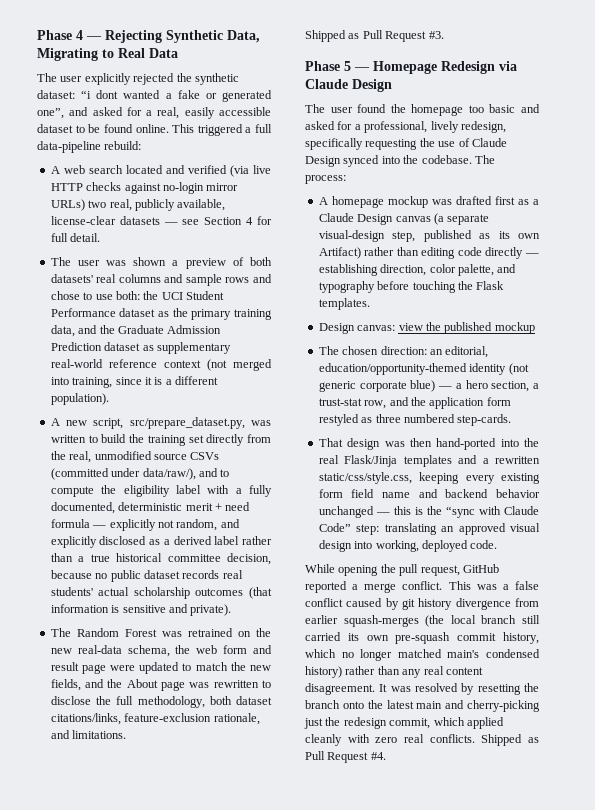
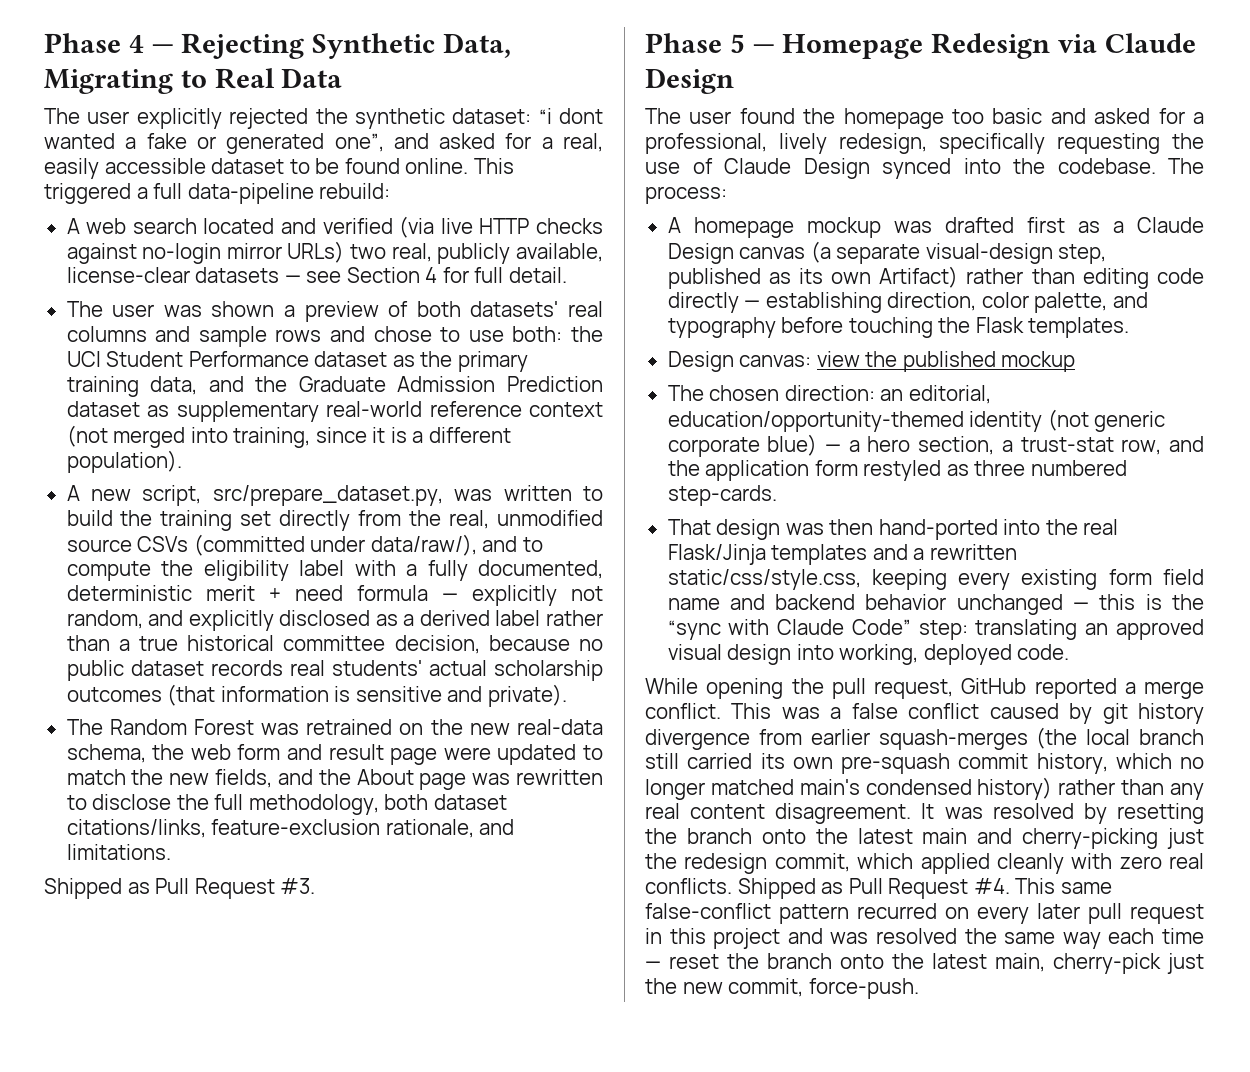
+ This same false-conflict pattern recurred on every later pull request in this project and was resolved the same way each time — reset the branch onto the latest main, cherry-pick just the new commit, force-push.

